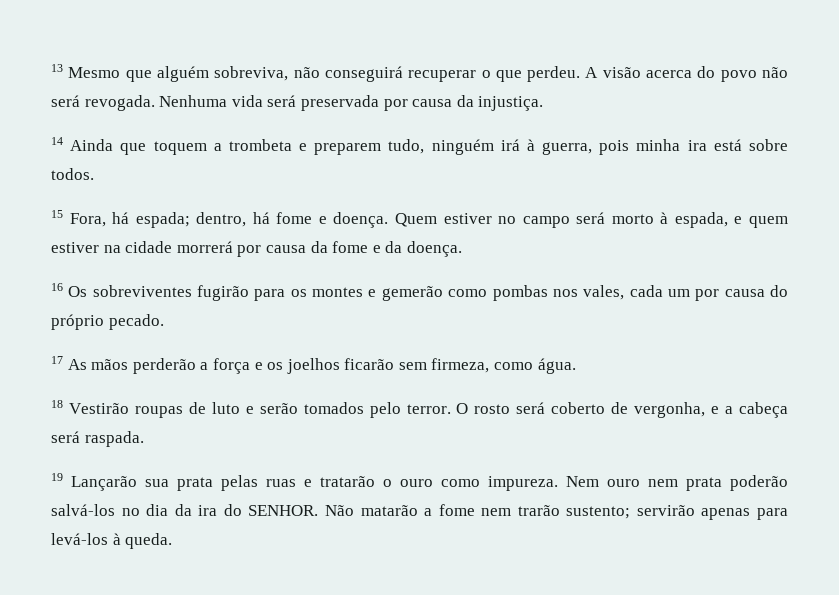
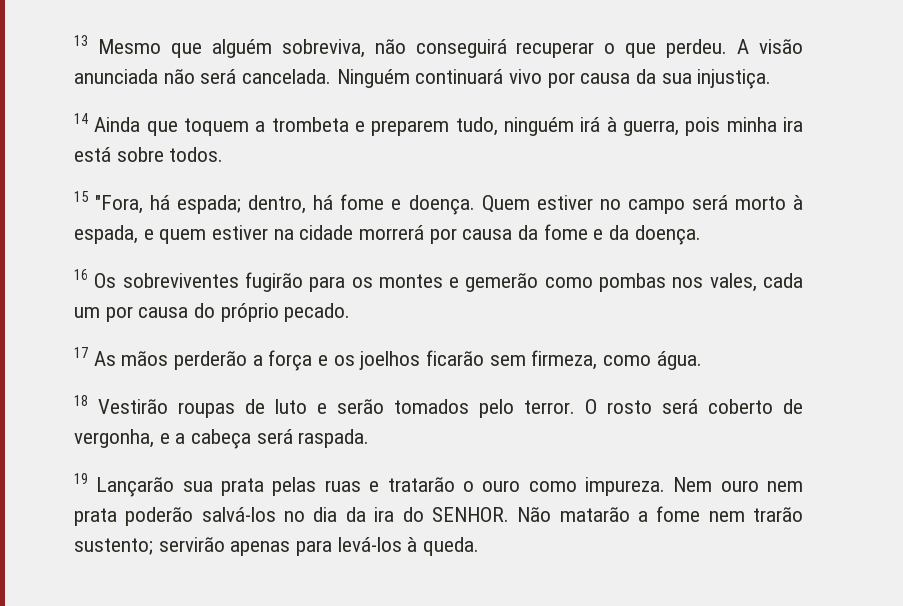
- A visão acerca do povo não será revogada. Nenhuma vida será preservada por causa da injustiça.
+ A visão anunciada não será cancelada. Ninguém continuará vivo por causa da sua injustiça.
- 15 Fora, há espada; dentro, há fome e doença.
+ 15 "Fora, há espada; dentro, há fome e doença.

